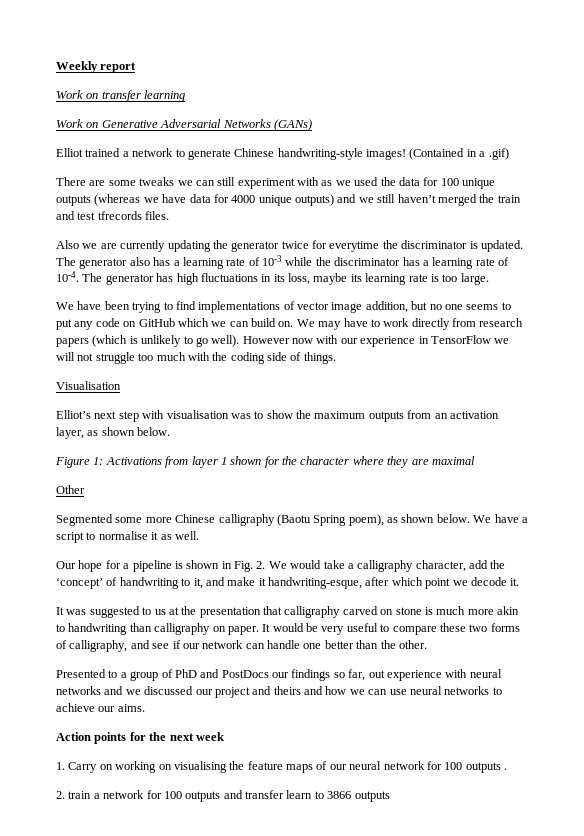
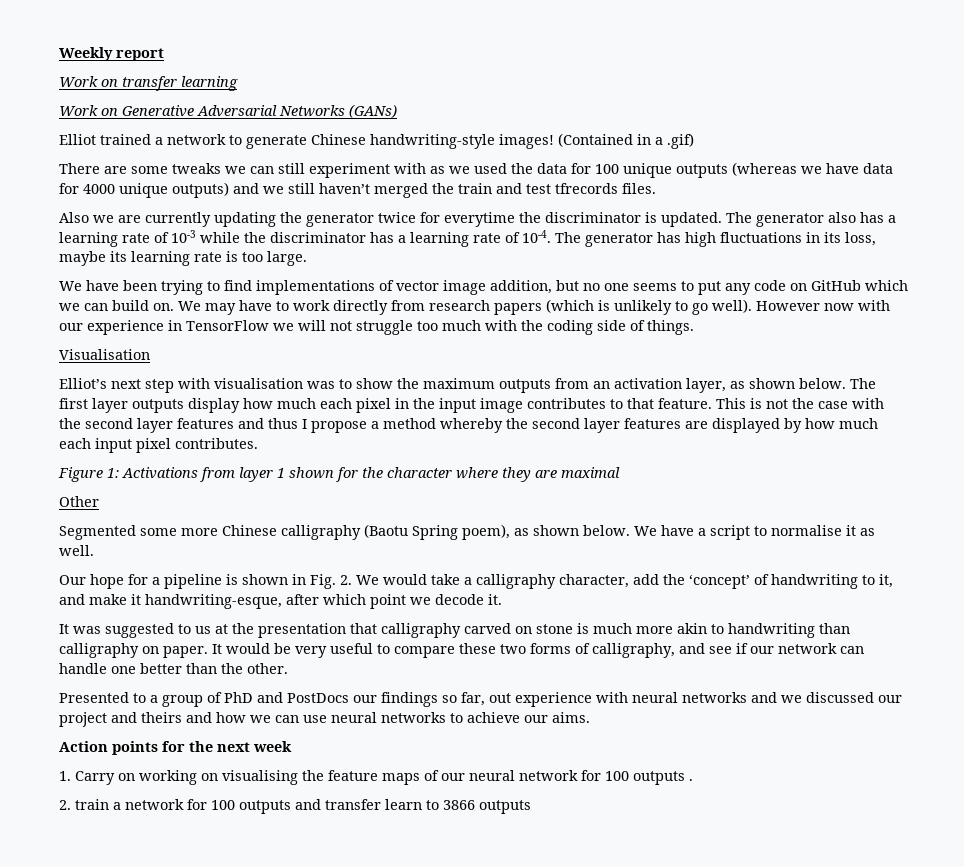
+ The first layer outputs display how much each pixel in the input image contributes to that feature. This is not the case with the second layer features and thus I propose a method whereby the second layer features are displayed by how much each input pixel contributes.

